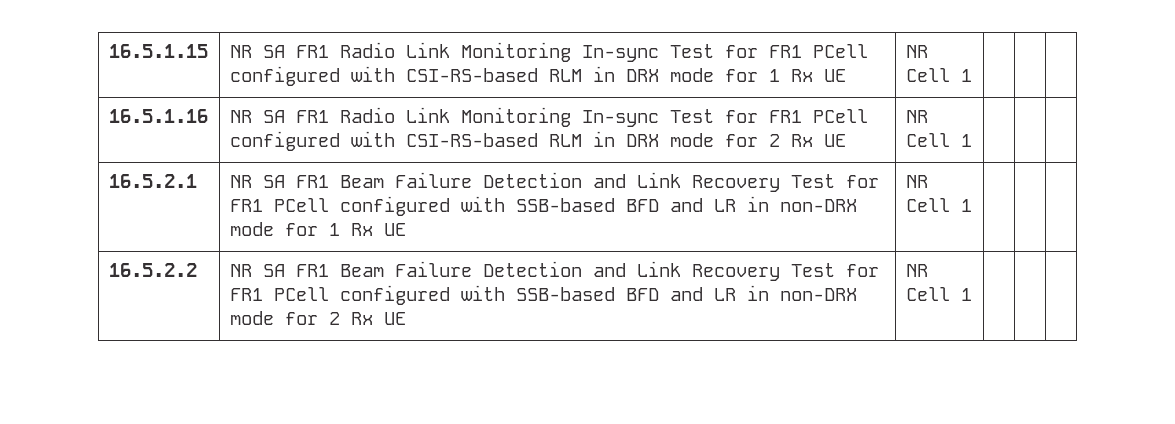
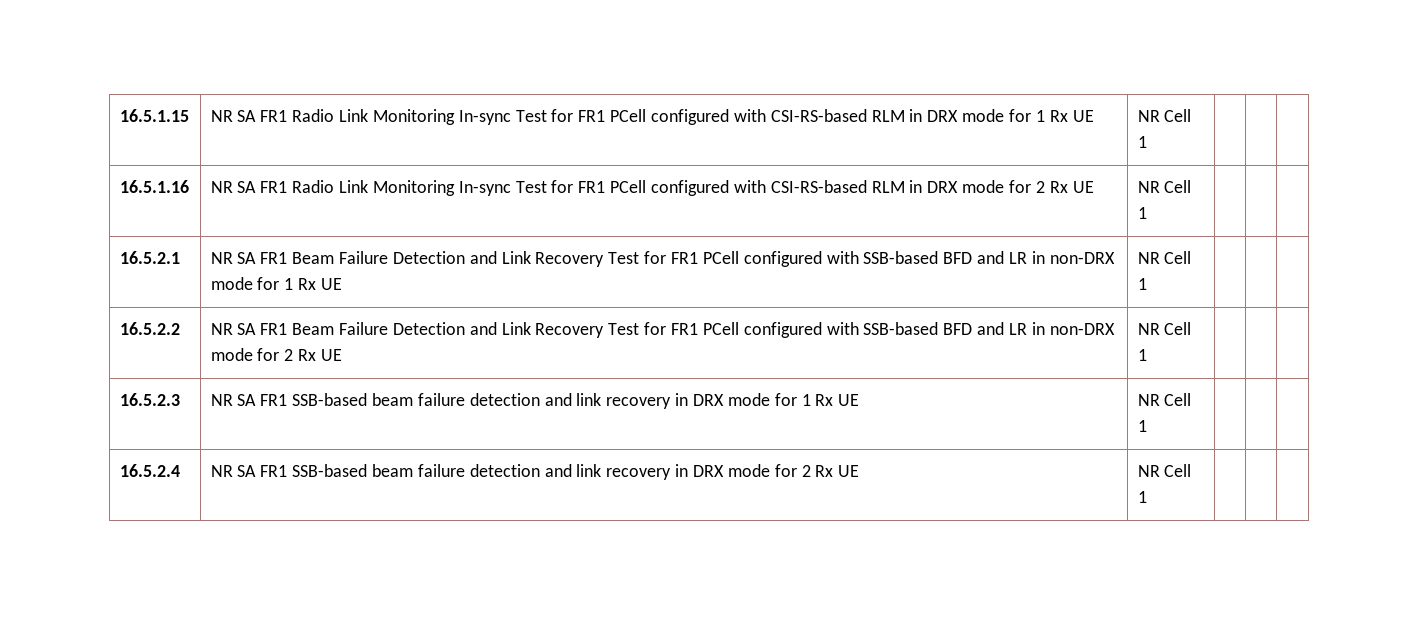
+ 16.5.2.3 | NR SA FR1 SSB-based beam failure detection and link recovery in DRX mode for 1 Rx UE | NR Cell 1 | | |
+ 16.5.2.4 | NR SA FR1 SSB-based beam failure detection and link recovery in DRX mode for 2 Rx UE | NR Cell 1 | | |

